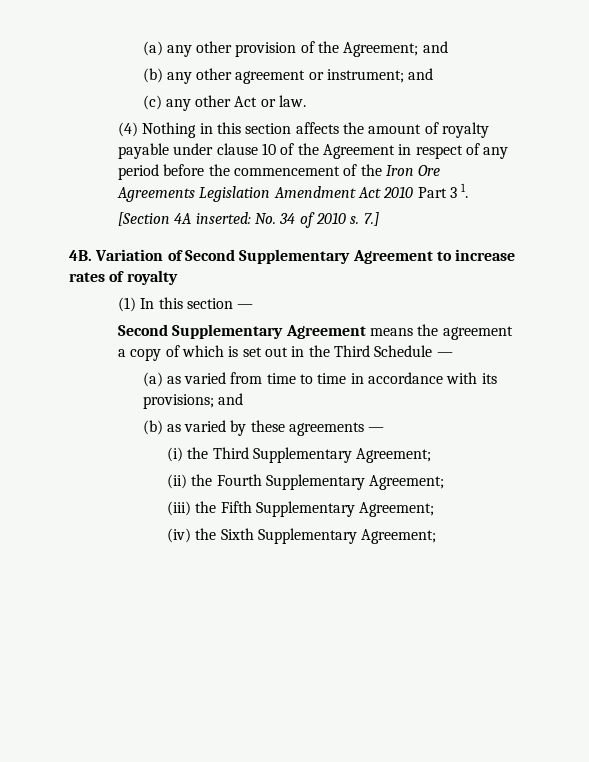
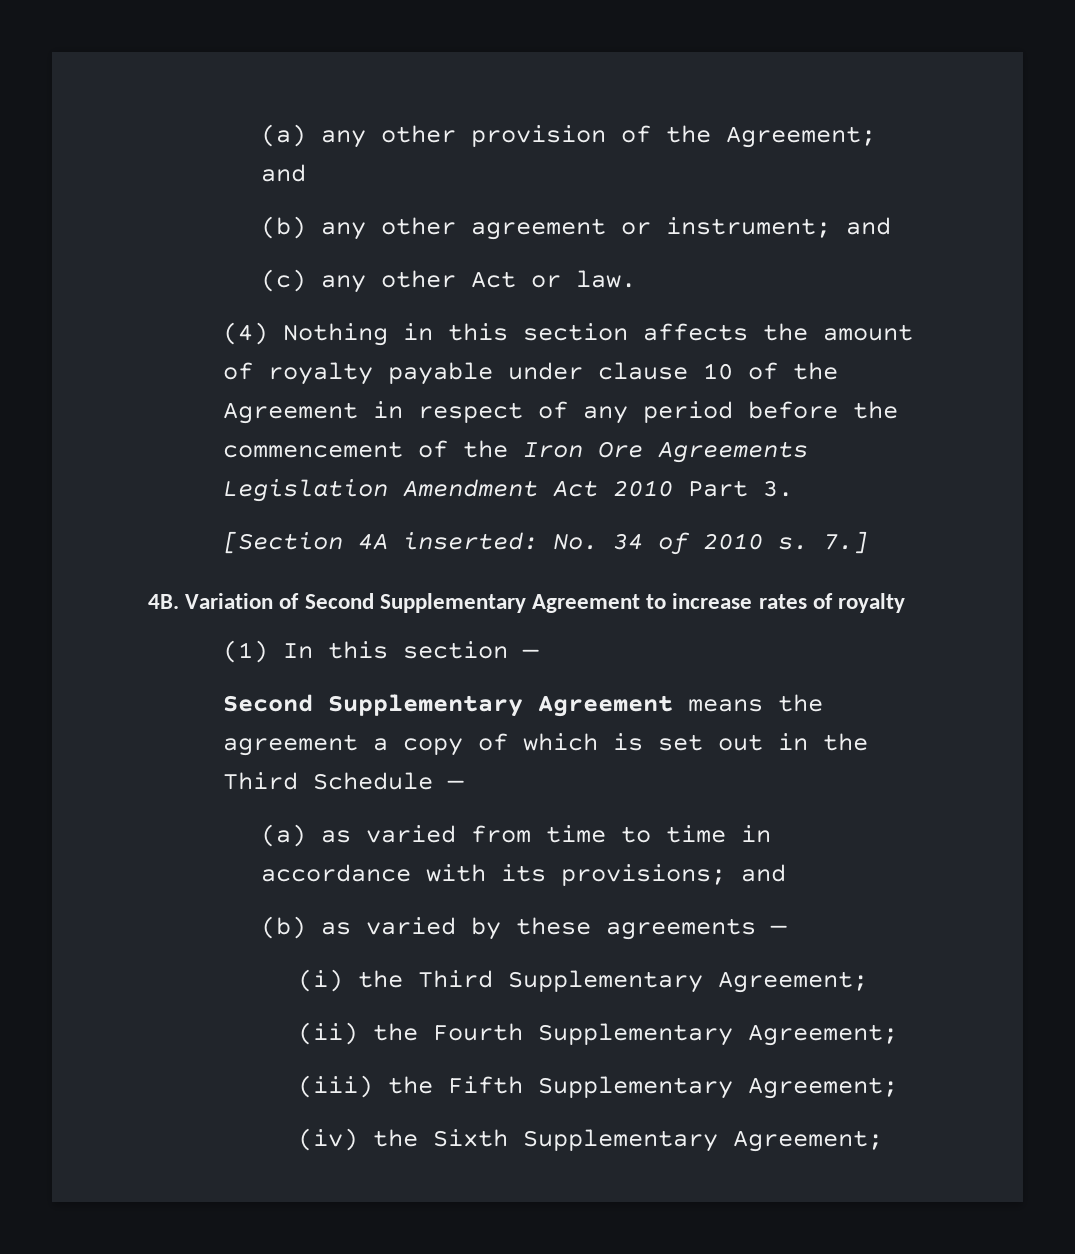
- (4) Nothing in this section affects the amount of royalty payable under clause 10 of the Agreement in respect of any period before the commencement of the Iron Ore Agreements Legislation Amendment Act 2010 Part 3 1.
+ (4) Nothing in this section affects the amount of royalty payable under clause 10 of the Agreement in respect of any period before the commencement of the Iron Ore Agreements Legislation Amendment Act 2010 Part 3.

